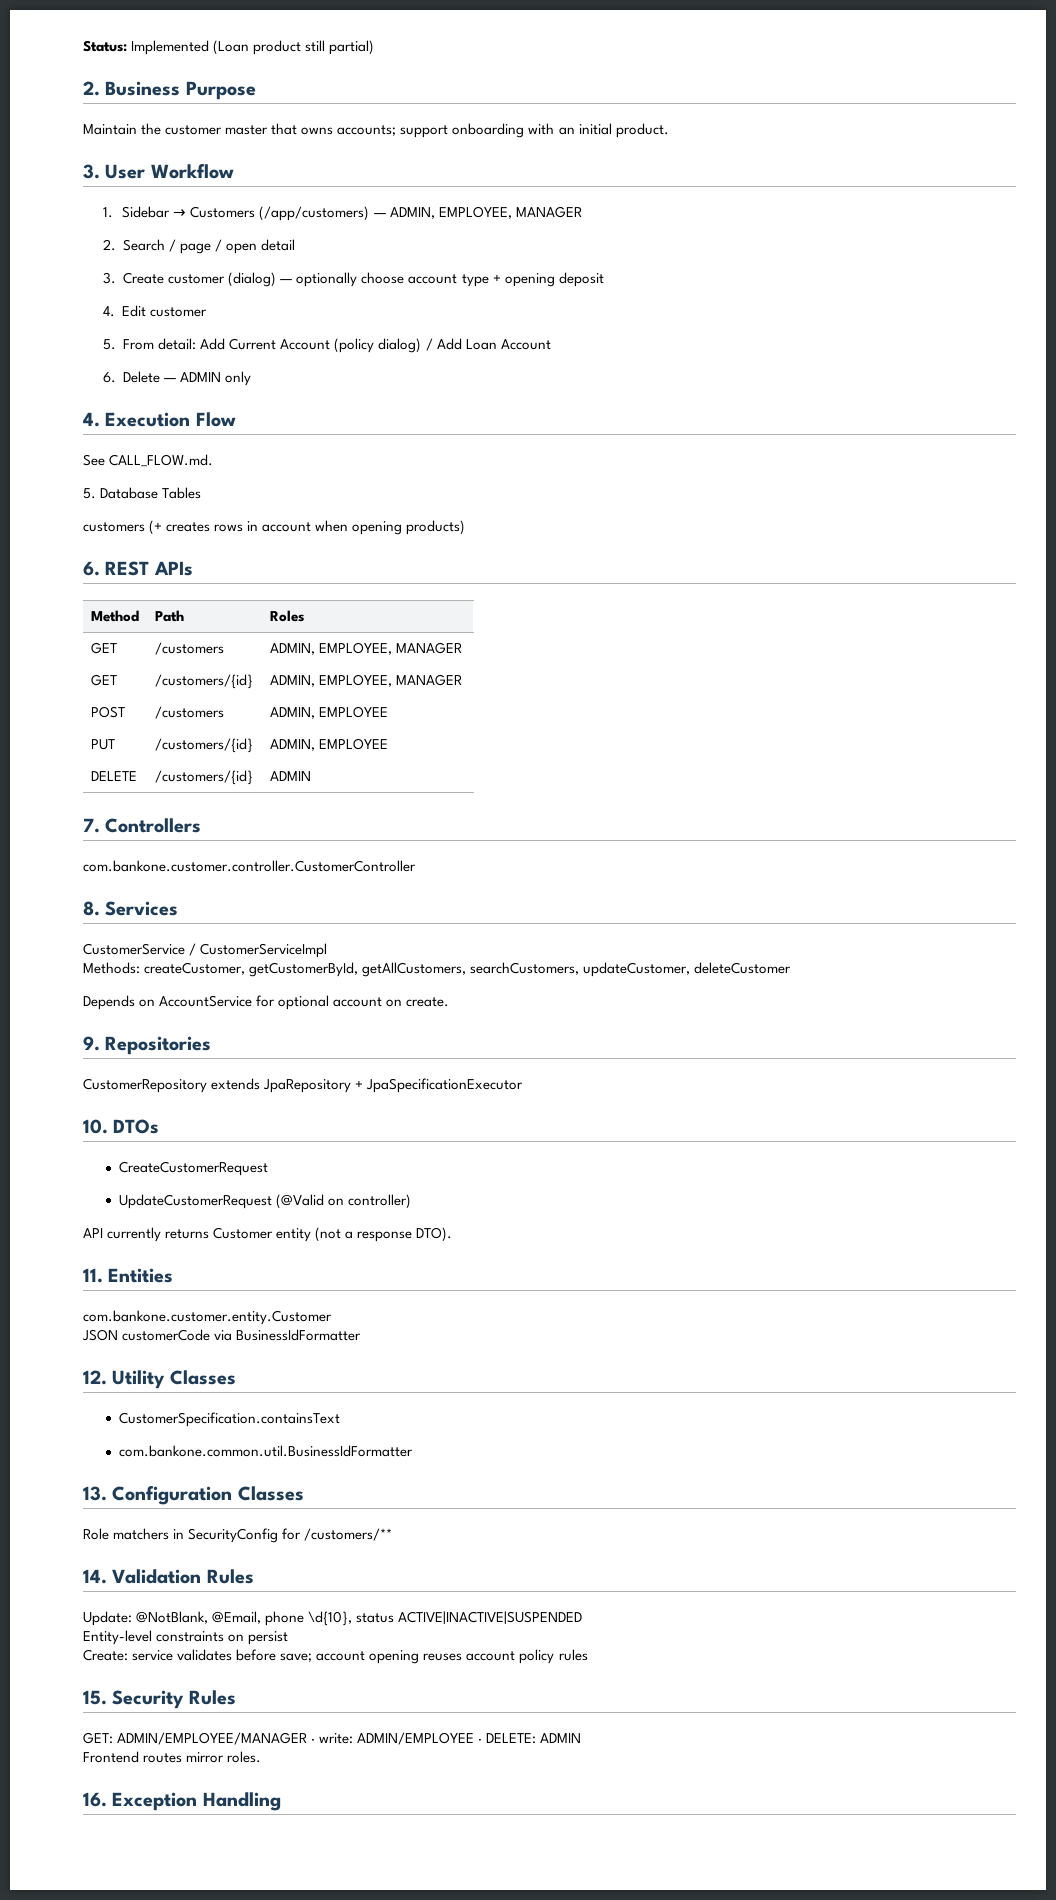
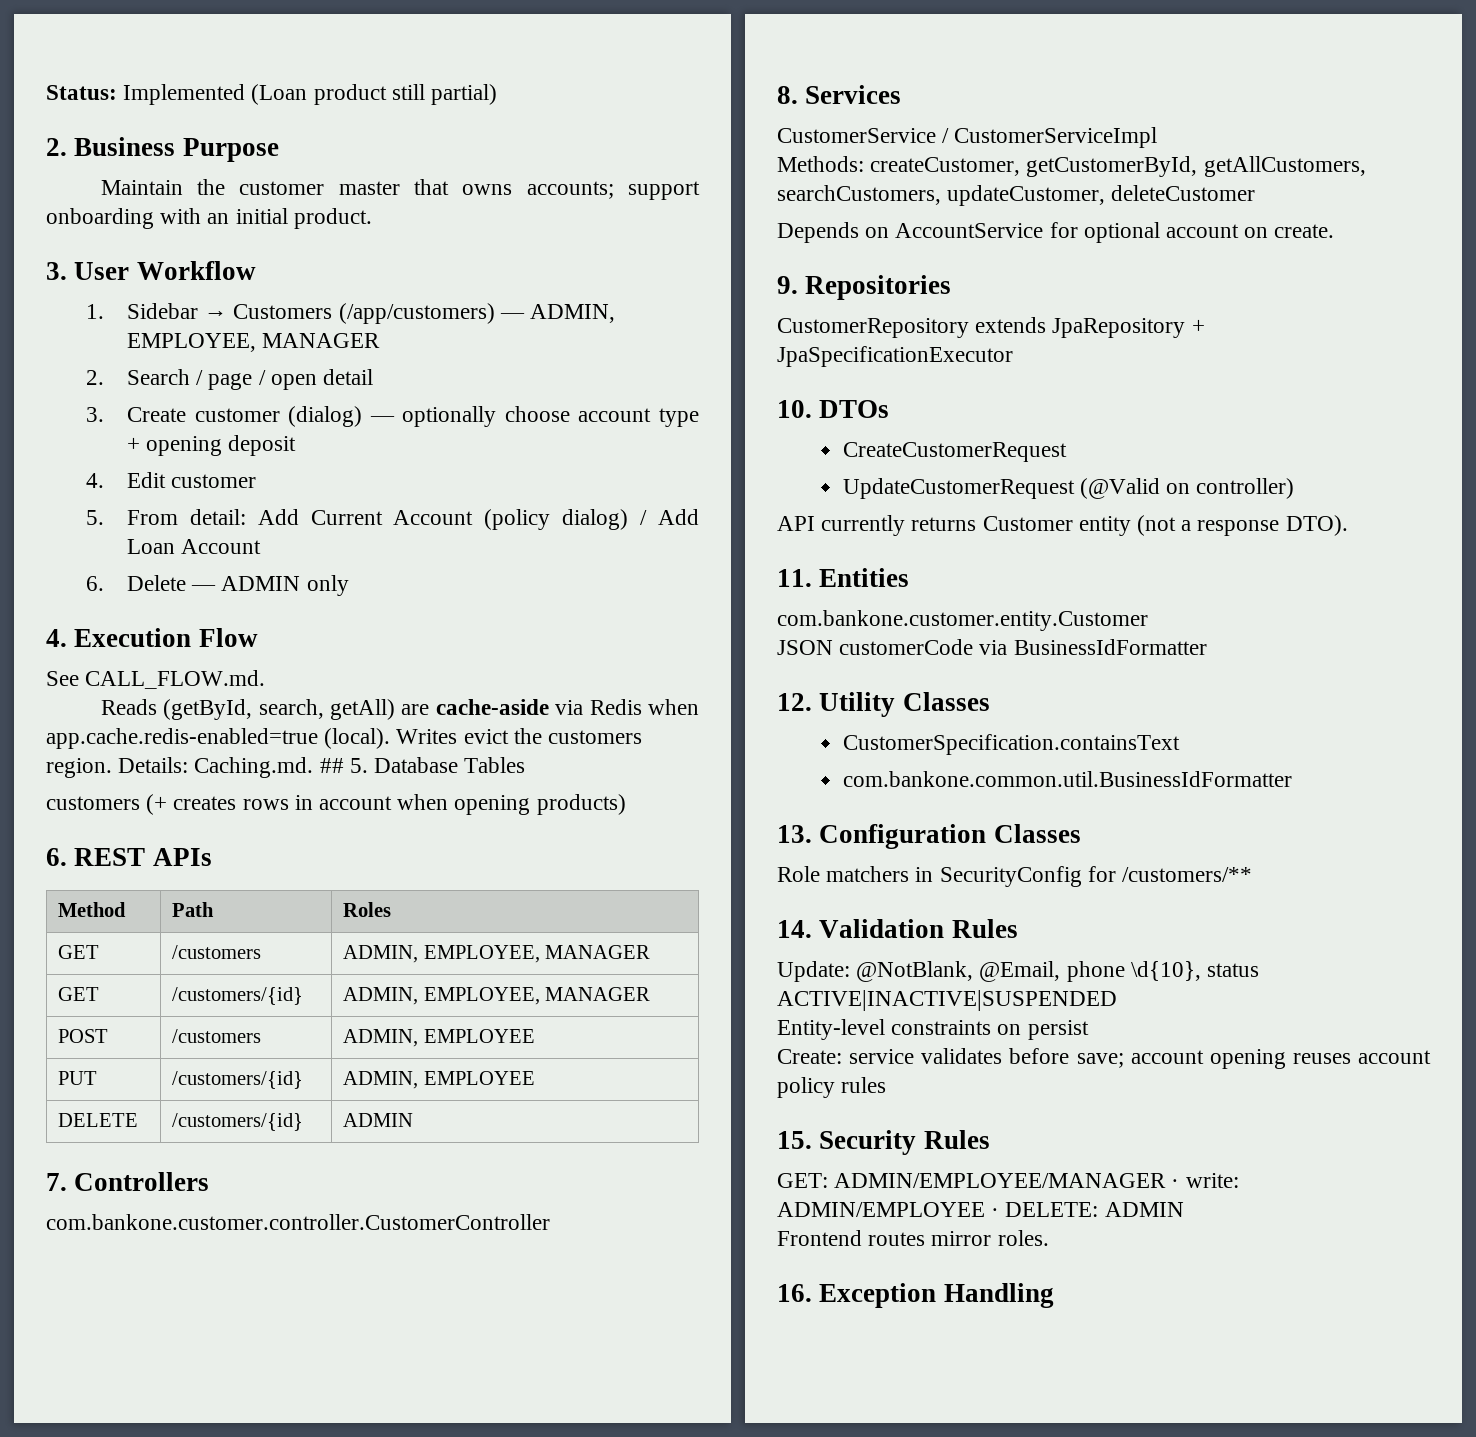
- 5. Database Tables
+ Reads (getById, search, getAll) are cache-aside via Redis when app.cache.redis-enabled=true (local). Writes evict the customers region. Details: Caching.md. ## 5. Database Tables

